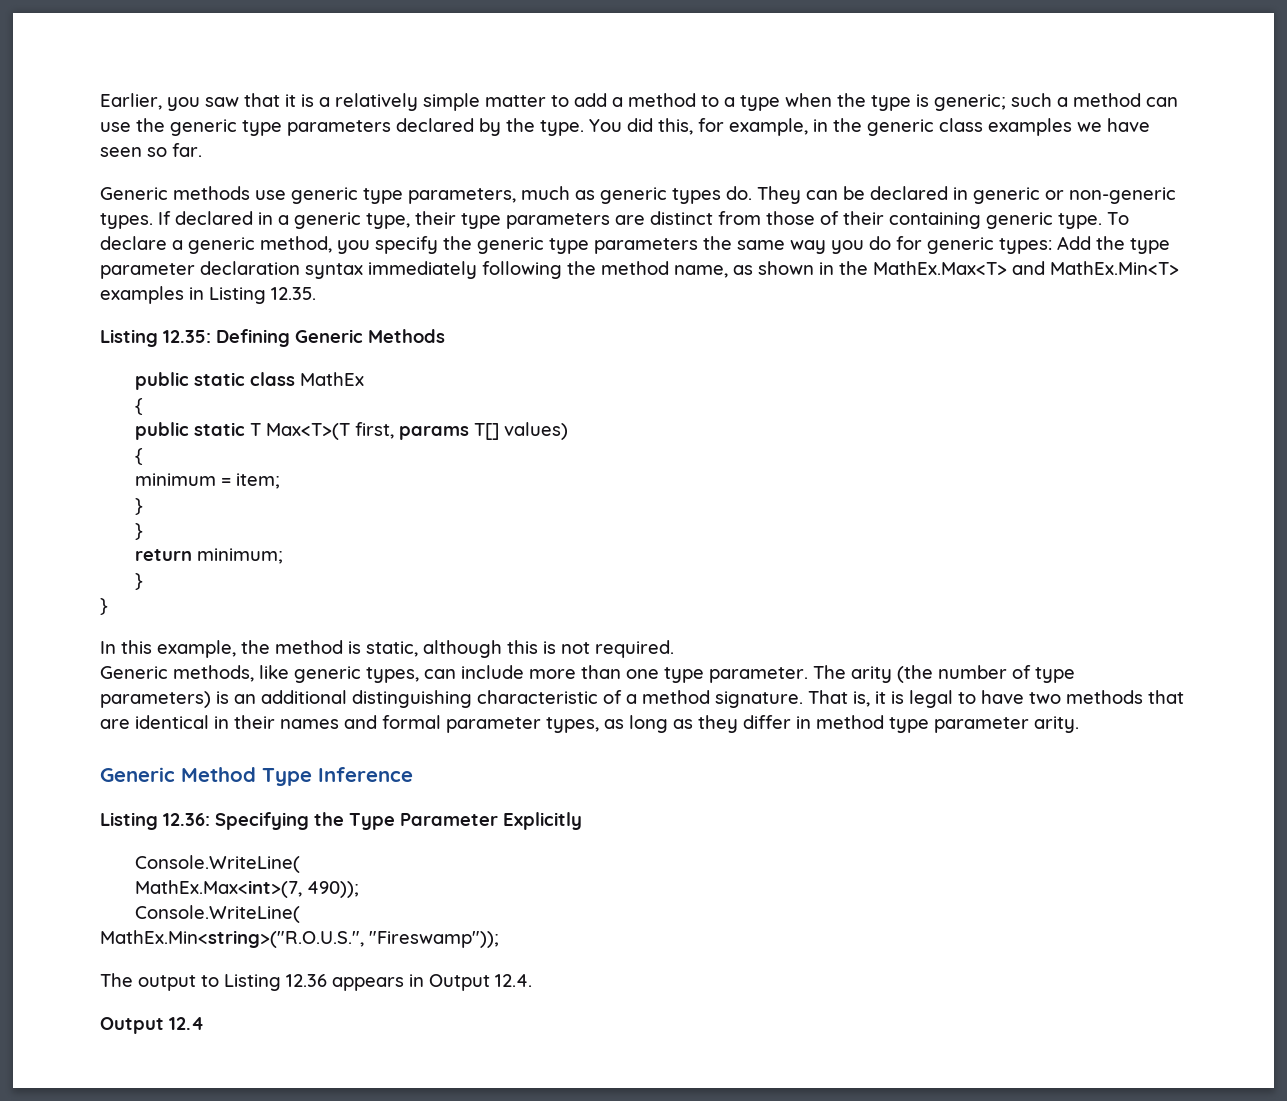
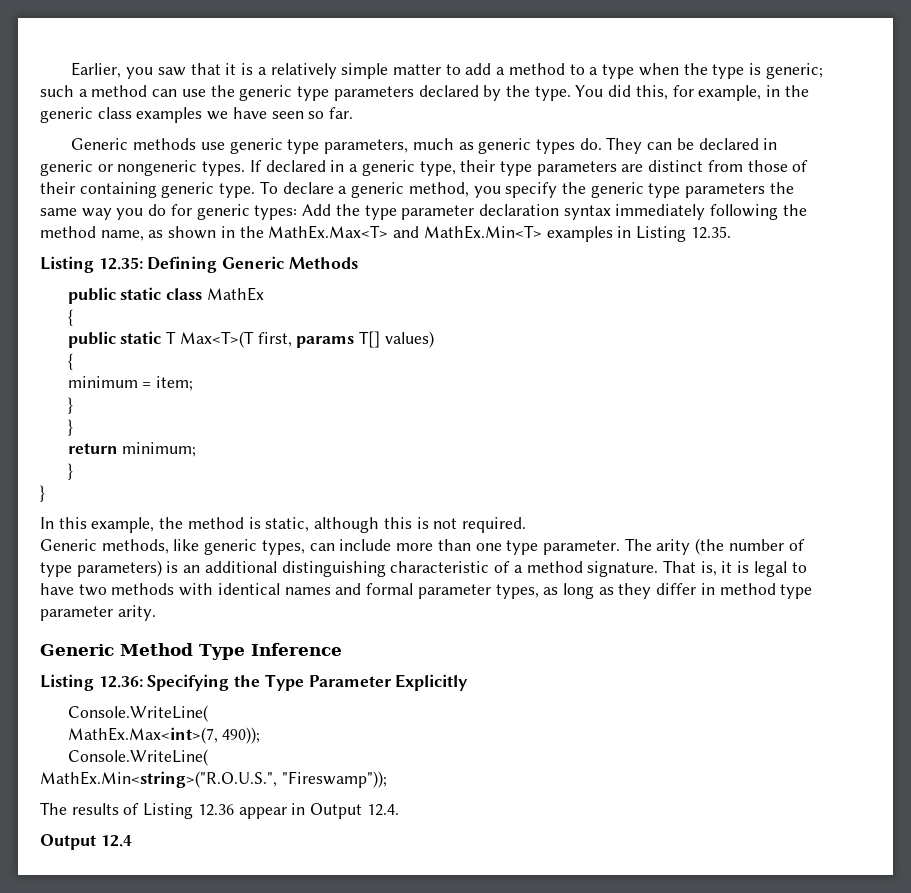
- They can be declared in generic or non-generic types.
+ They can be declared in generic or nongeneric types.
- That is, it is legal to have two methods that are identical in their names and formal parameter types, as long as they differ in method type parameter arity.
+ That is, it is legal to have two methods with identical names and formal parameter types, as long as they differ in method type parameter arity.
- The output to Listing 12.36 appears in Output 12.4.
+ The results of Listing 12.36 appear in Output 12.4.

